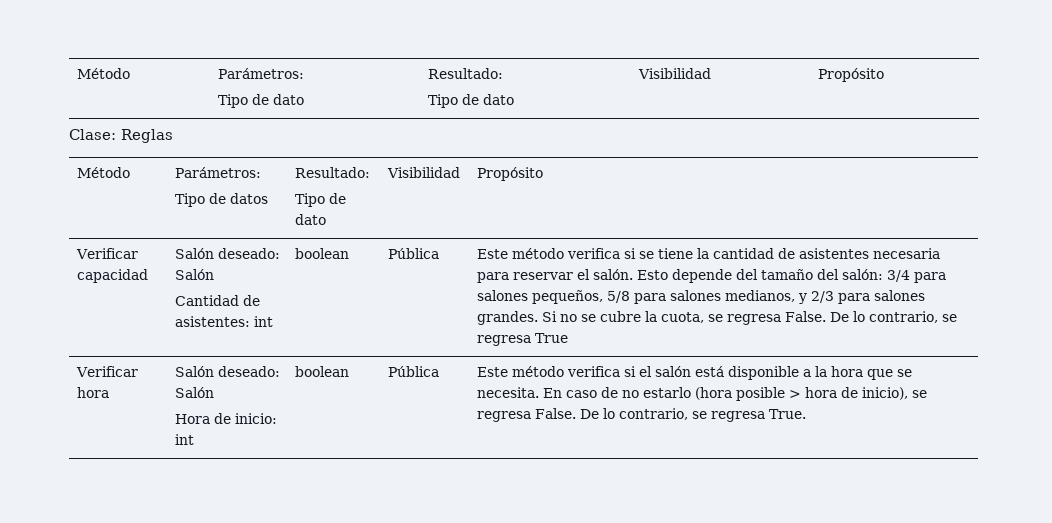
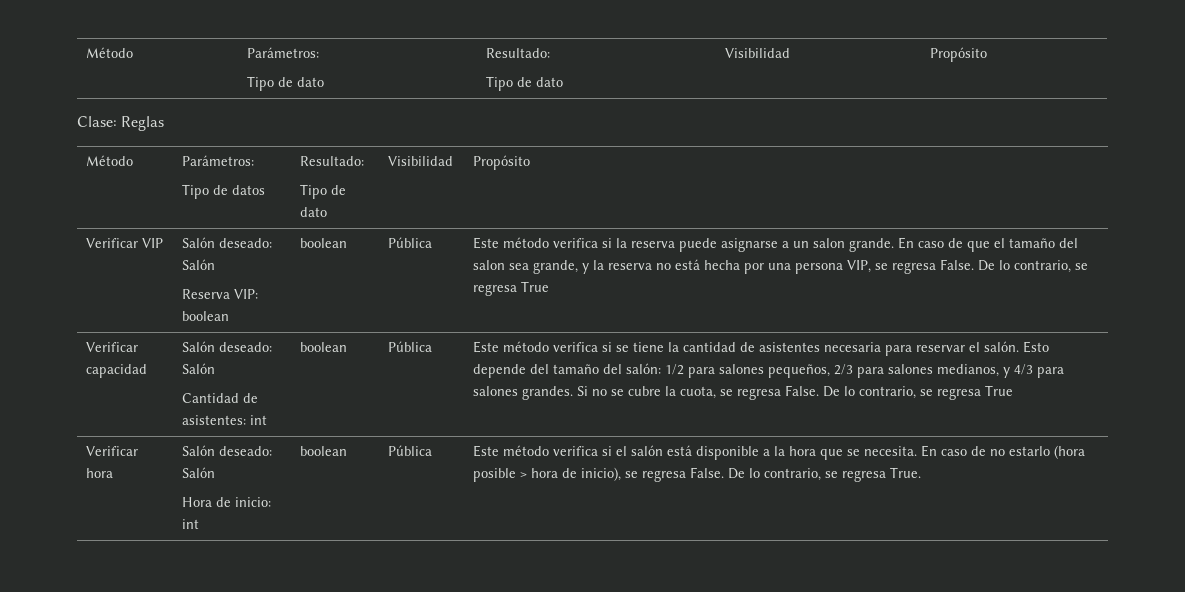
+ Verificar VIP | Salón deseado: Salón
+ Reserva VIP: boolean | boolean | Pública | Este método verifica si la reserva puede asignarse a un salon grande. En caso de que el tamaño del salon sea grande, y la reserva no está hecha por una persona VIP, se regresa False. De lo contrario, se regresa True
- Esto depende del tamaño del salón: 3/4 para salones pequeños, 5/8 para salones medianos, y 2/3 para salones grandes.
+ Esto depende del tamaño del salón: 1/2 para salones pequeños, 2/3 para salones medianos, y 4/3 para salones grandes.

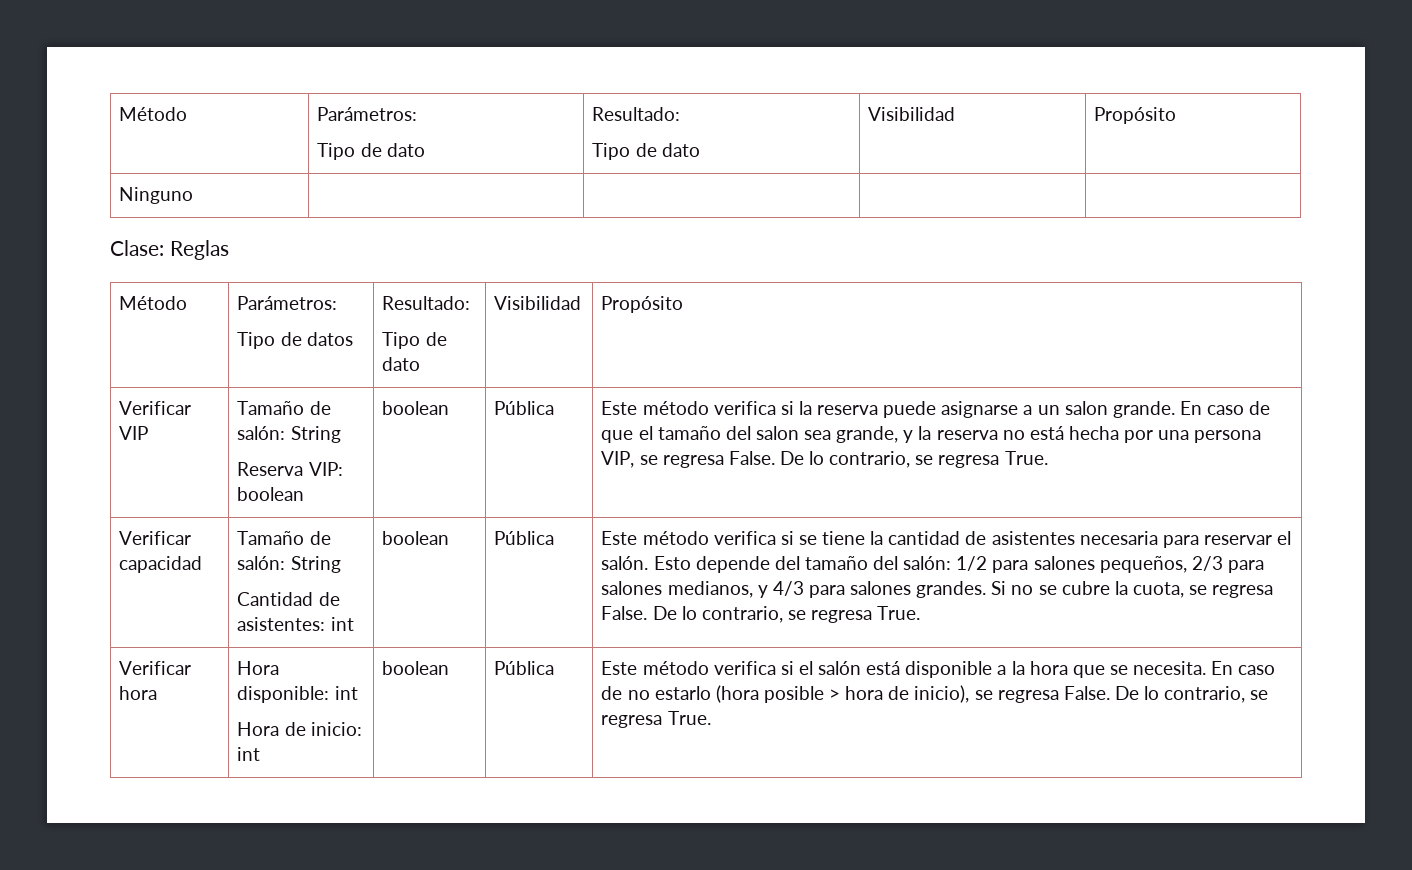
+ Ninguno | | | |
- Verificar VIP | Salón deseado: Salón
+ Verificar VIP | Tamaño de salón: String
- En caso de que el tamaño del salon sea grande, y la reserva no está hecha por una persona VIP, se regresa False. De lo contrario, se regresa True
+ En caso de que el tamaño del salon sea grande, y la reserva no está hecha por una persona VIP, se regresa False. De lo contrario, se regresa True.
- Verificar capacidad | Salón deseado: Salón
+ Verificar capacidad | Tamaño de salón: String
- Si no se cubre la cuota, se regresa False. De lo contrario, se regresa True
+ Si no se cubre la cuota, se regresa False. De lo contrario, se regresa True.
- Verificar hora | Salón deseado: Salón
+ Verificar hora | Hora disponible: int

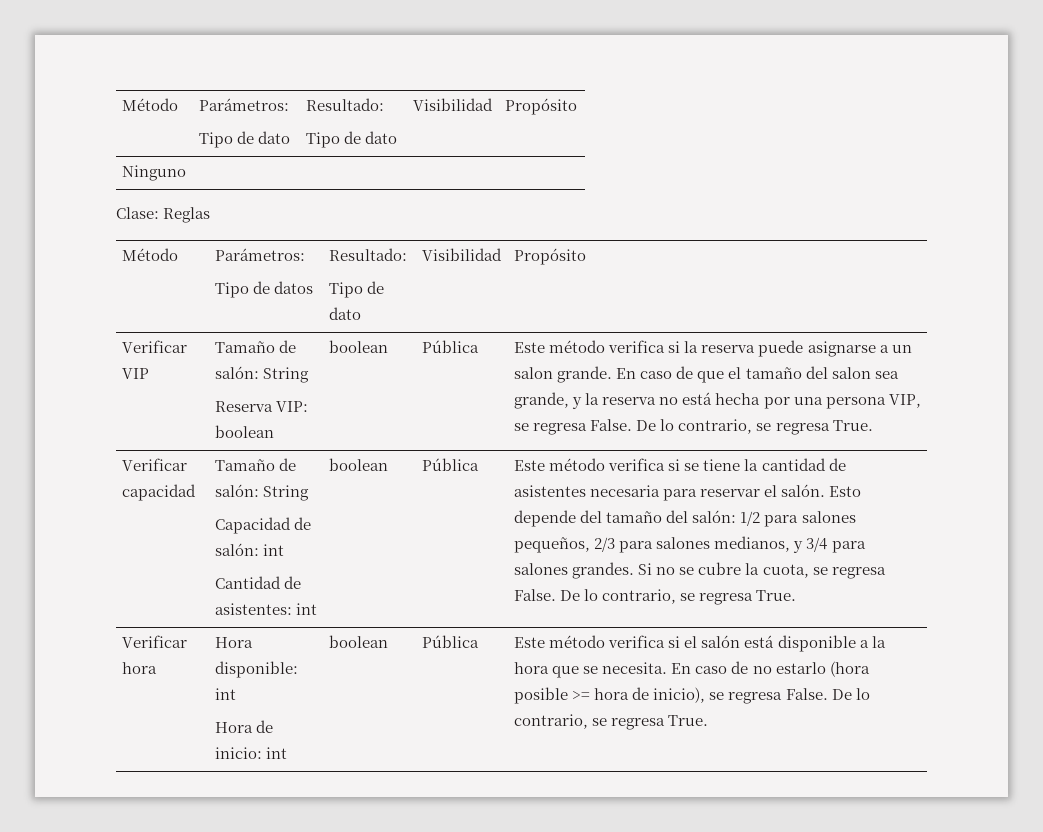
+ Capacidad de salón: int
- Esto depende del tamaño del salón: 1/2 para salones pequeños, 2/3 para salones medianos, y 4/3 para salones grandes.
+ Esto depende del tamaño del salón: 1/2 para salones pequeños, 2/3 para salones medianos, y 3/4 para salones grandes.
- En caso de no estarlo (hora posible > hora de inicio), se regresa False.
+ En caso de no estarlo (hora posible >= hora de inicio), se regresa False.

